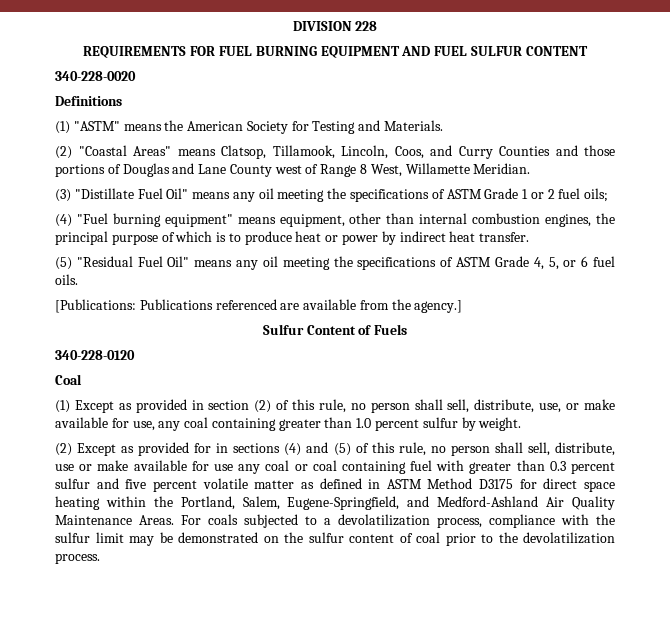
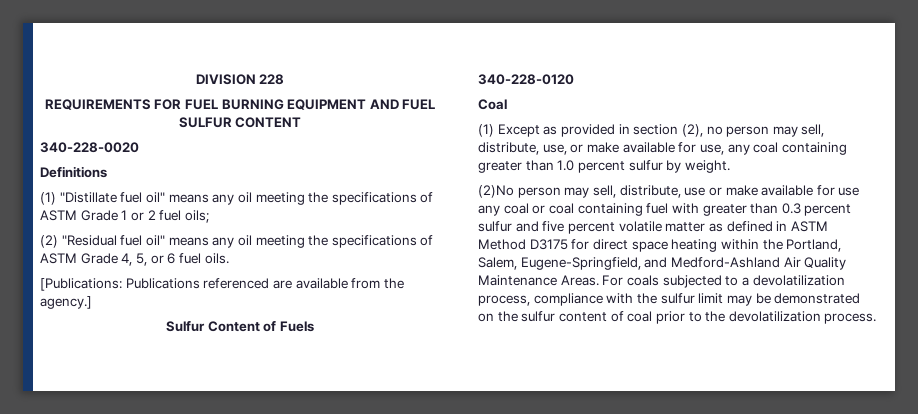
- (1) "ASTM" means the American Society for Testing and Materials.
- (2) "Coastal Areas" means Clatsop, Tillamook, Lincoln, Coos, and Curry Counties and those portions of Douglas and Lane County west of Range 8 West, Willamette Meridian.
- (3) "Distillate Fuel Oil" means any oil meeting the specifications of ASTM Grade 1 or 2 fuel oils;
+ (1) "Distillate fuel oil" means any oil meeting the specifications of ASTM Grade 1 or 2 fuel oils;
- (4) "Fuel burning equipment" means equipment, other than internal combustion engines, the principal purpose of which is to produce heat or power by indirect heat transfer.
- (5) "Residual Fuel Oil" means any oil meeting the specifications of ASTM Grade 4, 5, or 6 fuel oils.
+ (2) "Residual fuel oil" means any oil meeting the specifications of ASTM Grade 4, 5, or 6 fuel oils.
- (1) Except as provided in section (2) of this rule, no person shall sell, distribute, use, or make available for use, any coal containing greater than 1.0 percent sulfur by weight.
+ (1) Except as provided in section (2), no person may sell, distribute, use, or make available for use, any coal containing greater than 1.0 percent sulfur by weight.
- (2) Except as provided for in sections (4) and (5) of this rule, no person shall sell, distribute, use or make available for use any coal or coal containing fuel with greater than 0.3 percent sulfur and five percent volatile matter as defined in ASTM Method D3175 for direct space heating within the Portland, Salem, Eugene-Springfield, and Medford-Ashland Air Quality Maintenance Areas.
+ (2)No person may sell, distribute, use or make available for use any coal or coal containing fuel with greater than 0.3 percent sulfur and five percent volatile matter as defined in ASTM Method D3175 for direct space heating within the Portland, Salem, Eugene-Springfield, and Medford-Ashland Air Quality Maintenance Areas.

